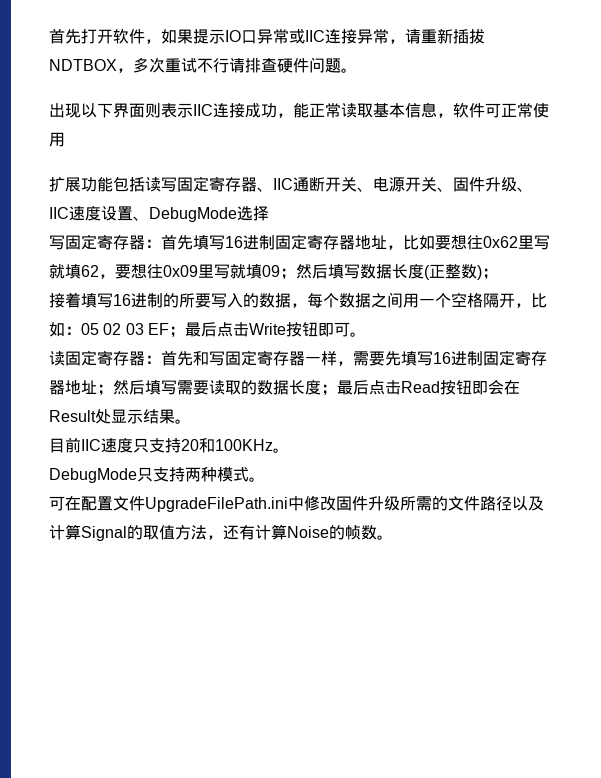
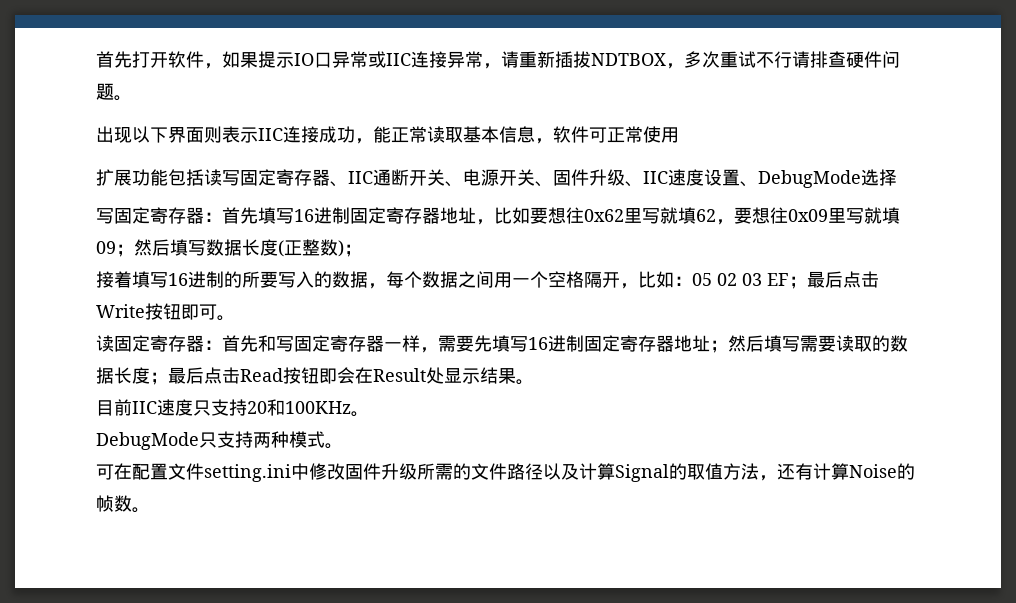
- 可在配置文件UpgradeFilePath.ini中修改固件升级所需的文件路径以及计算Signal的取值方法，还有计算Noise的帧数。
+ 可在配置文件setting.ini中修改固件升级所需的文件路径以及计算Signal的取值方法，还有计算Noise的帧数。

